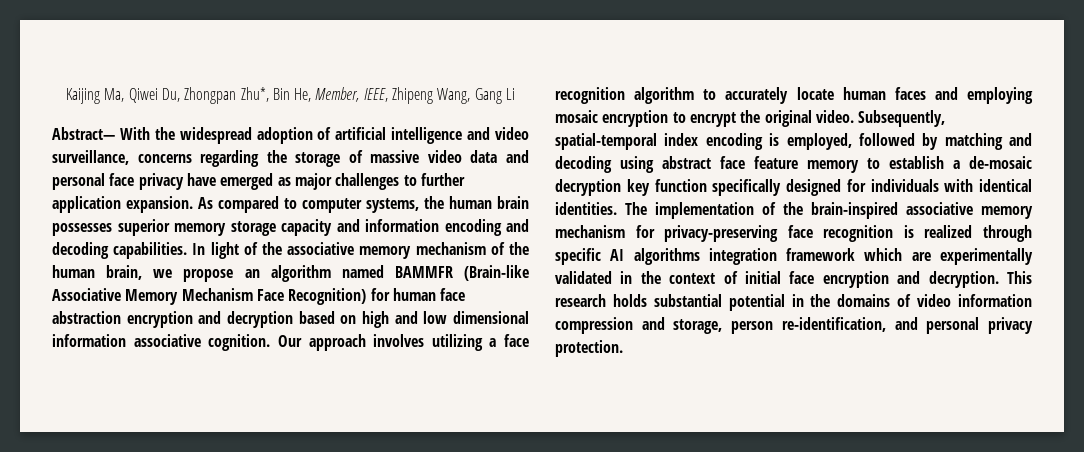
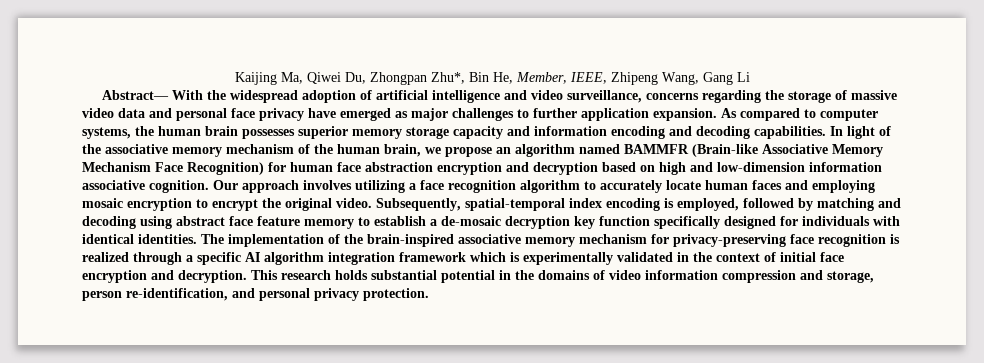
- In light of the associative memory mechanism of the human brain, we propose an algorithm named BAMMFR (Brain-like Associative Memory Mechanism Face Recognition) for human face abstraction encryption and decryption based on high and low dimensional information associative cognition.
+ In light of the associative memory mechanism of the human brain, we propose an algorithm named BAMMFR (Brain-like Associative Memory Mechanism Face Recognition) for human face abstraction encryption and decryption based on high and low-dimension information associative cognition.
- The implementation of the brain-inspired associative memory mechanism for privacy-preserving face recognition is realized through specific AI algorithms integration framework which are experimentally validated in the context of initial face encryption and decryption.
+ The implementation of the brain-inspired associative memory mechanism for privacy-preserving face recognition is realized through a specific AI algorithm integration framework which is experimentally validated in the context of initial face encryption and decryption.

